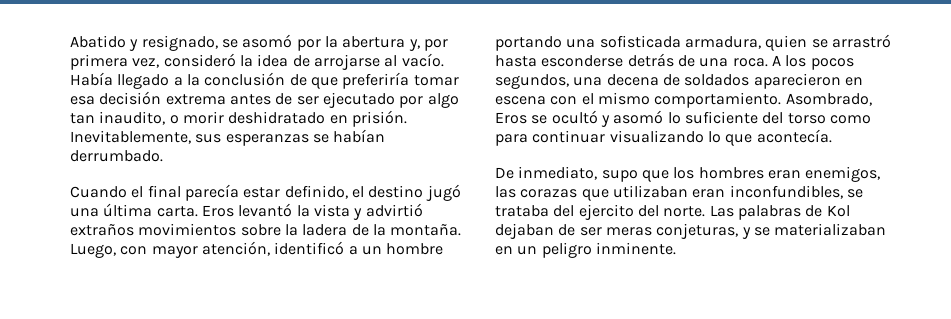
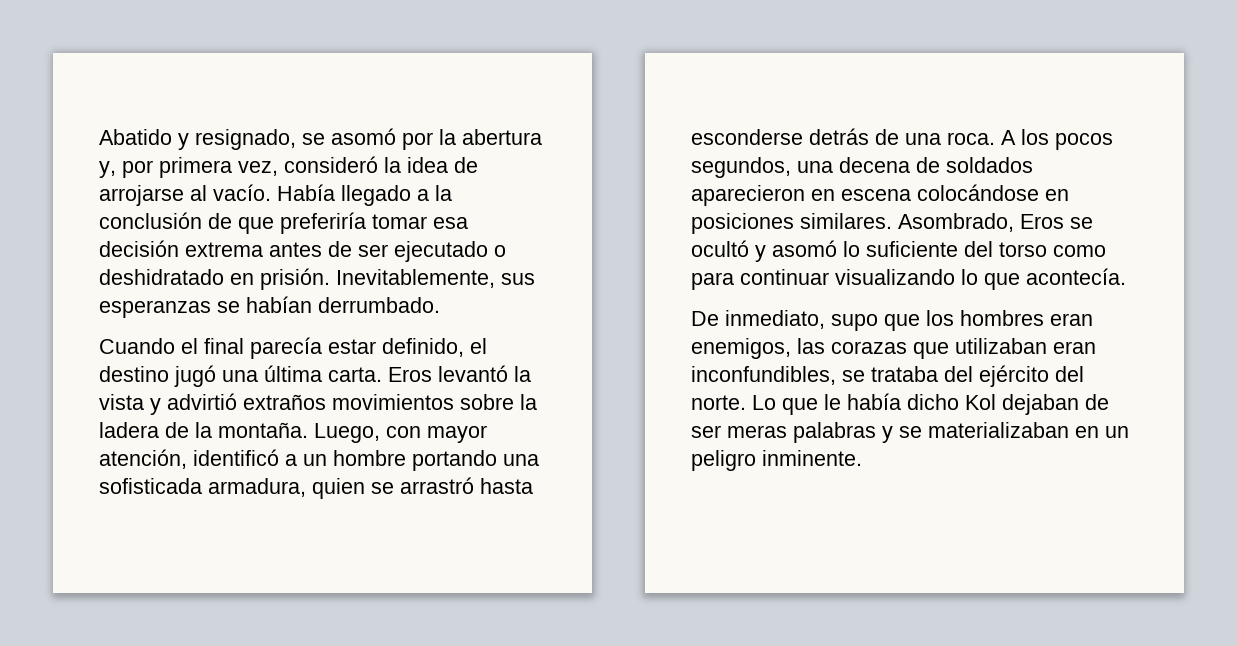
- Había llegado a la conclusión de que preferiría tomar esa decisión extrema antes de ser ejecutado por algo tan inaudito, o morir deshidratado en prisión.
+ Había llegado a la conclusión de que preferiría tomar esa decisión extrema antes de ser ejecutado o deshidratado en prisión.
- A los pocos segundos, una decena de soldados aparecieron en escena con el mismo comportamiento.
+ A los pocos segundos, una decena de soldados aparecieron en escena colocándose en posiciones similares.
- De inmediato, supo que los hombres eran enemigos, las corazas que utilizaban eran inconfundibles, se trataba del ejercito del norte.
+ De inmediato, supo que los hombres eran enemigos, las corazas que utilizaban eran inconfundibles, se trataba del ejército del norte.
- Las palabras de Kol dejaban de ser meras conjeturas, y se materializaban en un peligro inminente.
+ Lo que le había dicho Kol dejaban de ser meras palabras y se materializaban en un peligro inminente.

